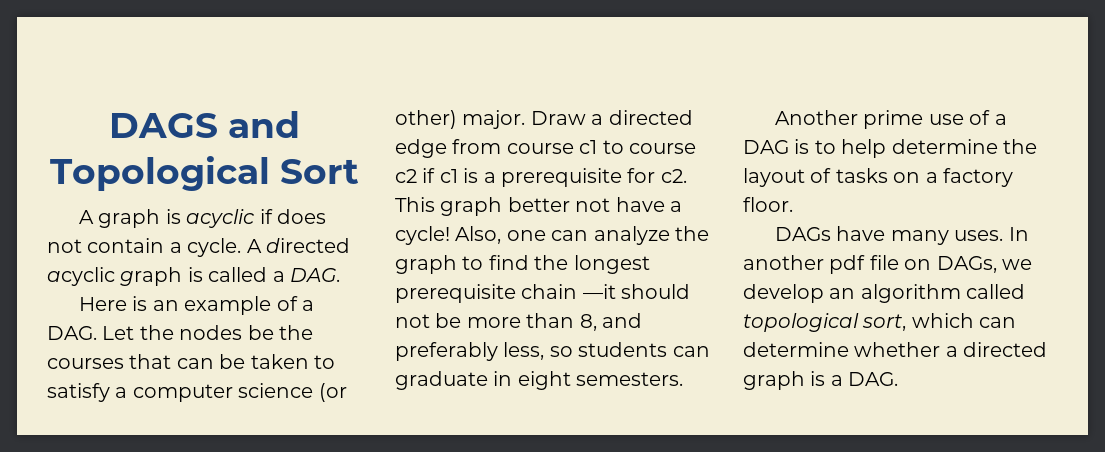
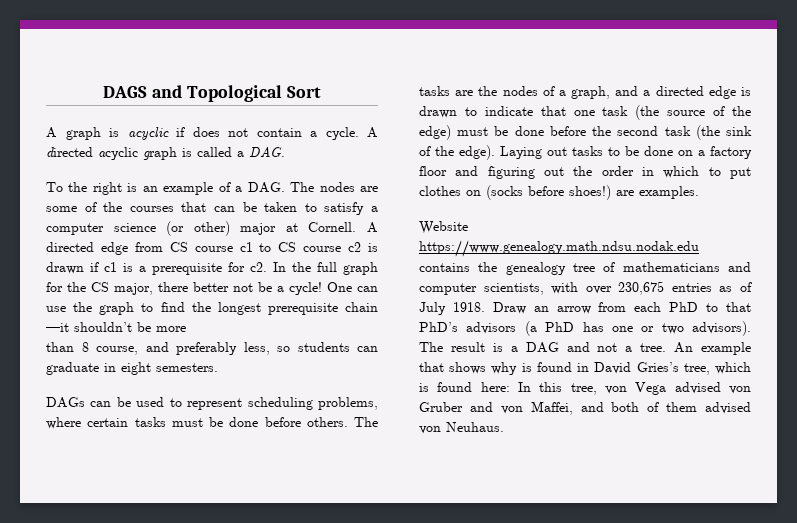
- Here is an example of a DAG. Let the nodes be the courses that can be taken to satisfy a computer science (or other) major. Draw a directed edge from course c1 to course c2 if c1 is a prerequisite for c2.
+ To the right is an example of a DAG. The nodes are some of the courses that can be taken to satisfy a computer science (or other) major at Cornell. A directed edge from CS course c1 to CS course c2 is drawn if c1 is a prerequisite for c2.
- This graph better not have a cycle!
+ In the full graph for the CS major, there better not be a cycle!
- Also, one can analyze the graph to find the longest prerequisite chain —it should not be more than 8, and preferably less, so students can graduate in eight semesters.
+ One can use the graph to find the longest prerequisite chain —it shouldn’t be more
+ than 8 course, and preferably less, so students can graduate in eight semesters.
- Another prime use of a DAG is to help determine the layout of tasks on a factory floor.
- DAGs have many uses. In another pdf file on DAGs, we develop an algorithm called topological sort, which can determine whether a directed graph is a DAG.
+ DAGs can be used to represent scheduling problems, where certain tasks must be done before others. The tasks are the nodes of a graph, and a directed edge is drawn to indicate that one task (the source of the edge) must be done before the second task (the sink of the edge). Laying out tasks to be done on a factory floor and figuring out the order in which to put clothes on (socks before shoes!) are examples.
+ Website https://www.genealogy.math.ndsu.nodak.edu contains the genealogy tree of mathematicians and computer scientists, with over 230,675 entries as of July 1918. Draw an arrow from each PhD to that PhD’s advisors (a PhD has one or two advisors). The result is a DAG and not a tree. An example that shows why is found in David Gries’s tree, which is found here: In this tree, von Vega advised von Gruber and von Maffei, and both of them advised von Neuhaus.

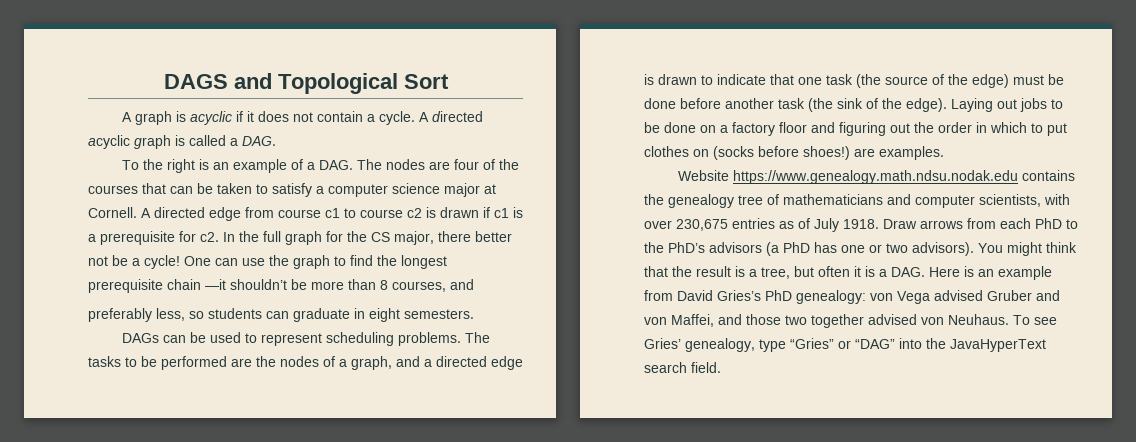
- A graph is acyclic if does not contain a cycle.
+ A graph is acyclic if it does not contain a cycle.
- To the right is an example of a DAG. The nodes are some of the courses that can be taken to satisfy a computer science (or other) major at Cornell.
+ To the right is an example of a DAG. The nodes are four of the courses that can be taken to satisfy a computer science major at Cornell.
- A directed edge from CS course c1 to CS course c2 is drawn if c1 is a prerequisite for c2.
+ A directed edge from course c1 to course c2 is drawn if c1 is a prerequisite for c2.
- One can use the graph to find the longest prerequisite chain —it shouldn’t be more
- than 8 course, and preferably less, so students can graduate in eight semesters.
+ One can use the graph to find the longest prerequisite chain —it shouldn’t be more than 8 courses, and
+ preferably less, so students can graduate in eight semesters.
- DAGs can be used to represent scheduling problems, where certain tasks must be done before others. The tasks are the nodes of a graph, and a directed edge is drawn to indicate that one task (the source of the edge) must be done before the second task (the sink of the edge).
+ DAGs can be used to represent scheduling problems. The tasks to be performed are the nodes of a graph, and a directed edge is drawn to indicate that one task (the source of the edge) must be done before another task (the sink of the edge).
- Laying out tasks to be done on a factory floor and figuring out the order in which to put clothes on (socks before shoes!) are examples.
+ Laying out jobs to be done on a factory floor and figuring out the order in which to put clothes on (socks before shoes!) are examples.
- Draw an arrow from each PhD to that PhD’s advisors (a PhD has one or two advisors).
+ Draw arrows from each PhD to the PhD’s advisors (a PhD has one or two advisors).
- The result is a DAG and not a tree. An example that shows why is found in David Gries’s tree, which is found here: In this tree, von Vega advised von Gruber and von Maffei, and both of them advised von Neuhaus.
+ You might think that the result is a tree, but often it is a DAG. Here is an example from David Gries’s PhD genealogy: von Vega advised Gruber and von Maffei, and those two together advised von Neuhaus. To see Gries’ genealogy, type “Gries” or “DAG” into the JavaHyperText search field.

